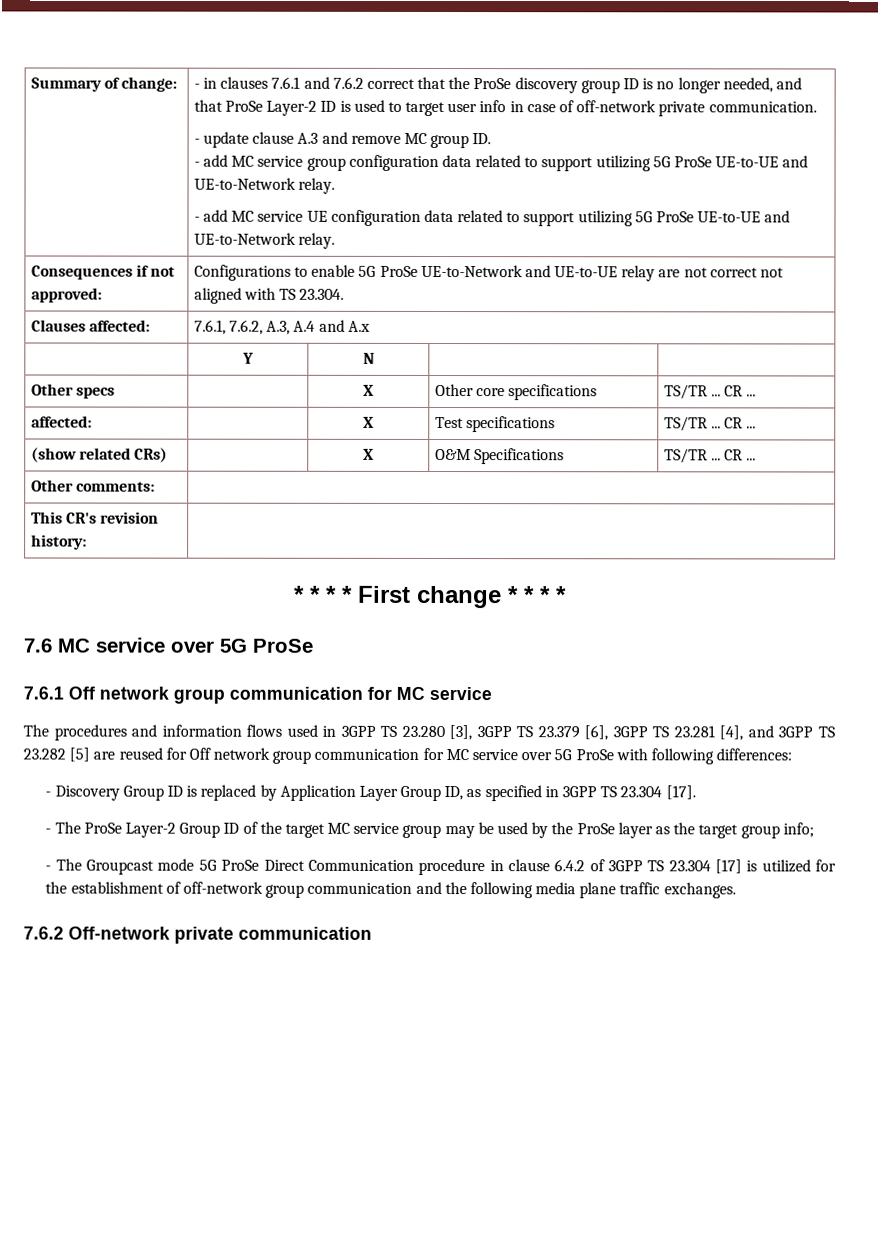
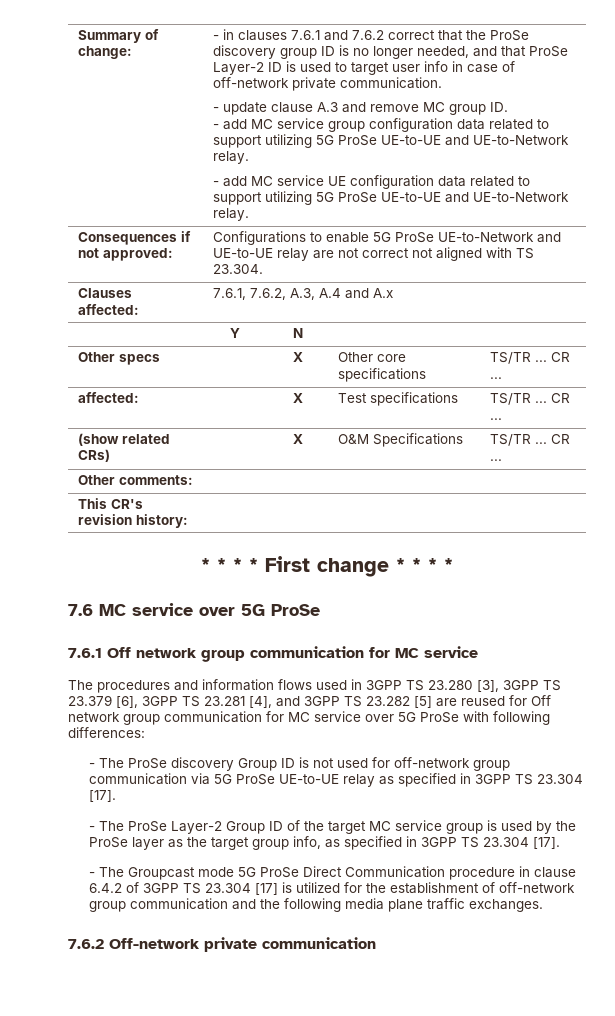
- - Discovery Group ID is replaced by Application Layer Group ID, as specified in 3GPP TS 23.304 [17].
+ - The ProSe discovery Group ID is not used for off-network group communication via 5G ProSe UE-to-UE relay as specified in 3GPP TS 23.304 [17].
- - The ProSe Layer-2 Group ID of the target MC service group may be used by the ProSe layer as the target group info;
+ - The ProSe Layer-2 Group ID of the target MC service group is used by the ProSe layer as the target group info, as specified in 3GPP TS 23.304 [17].

